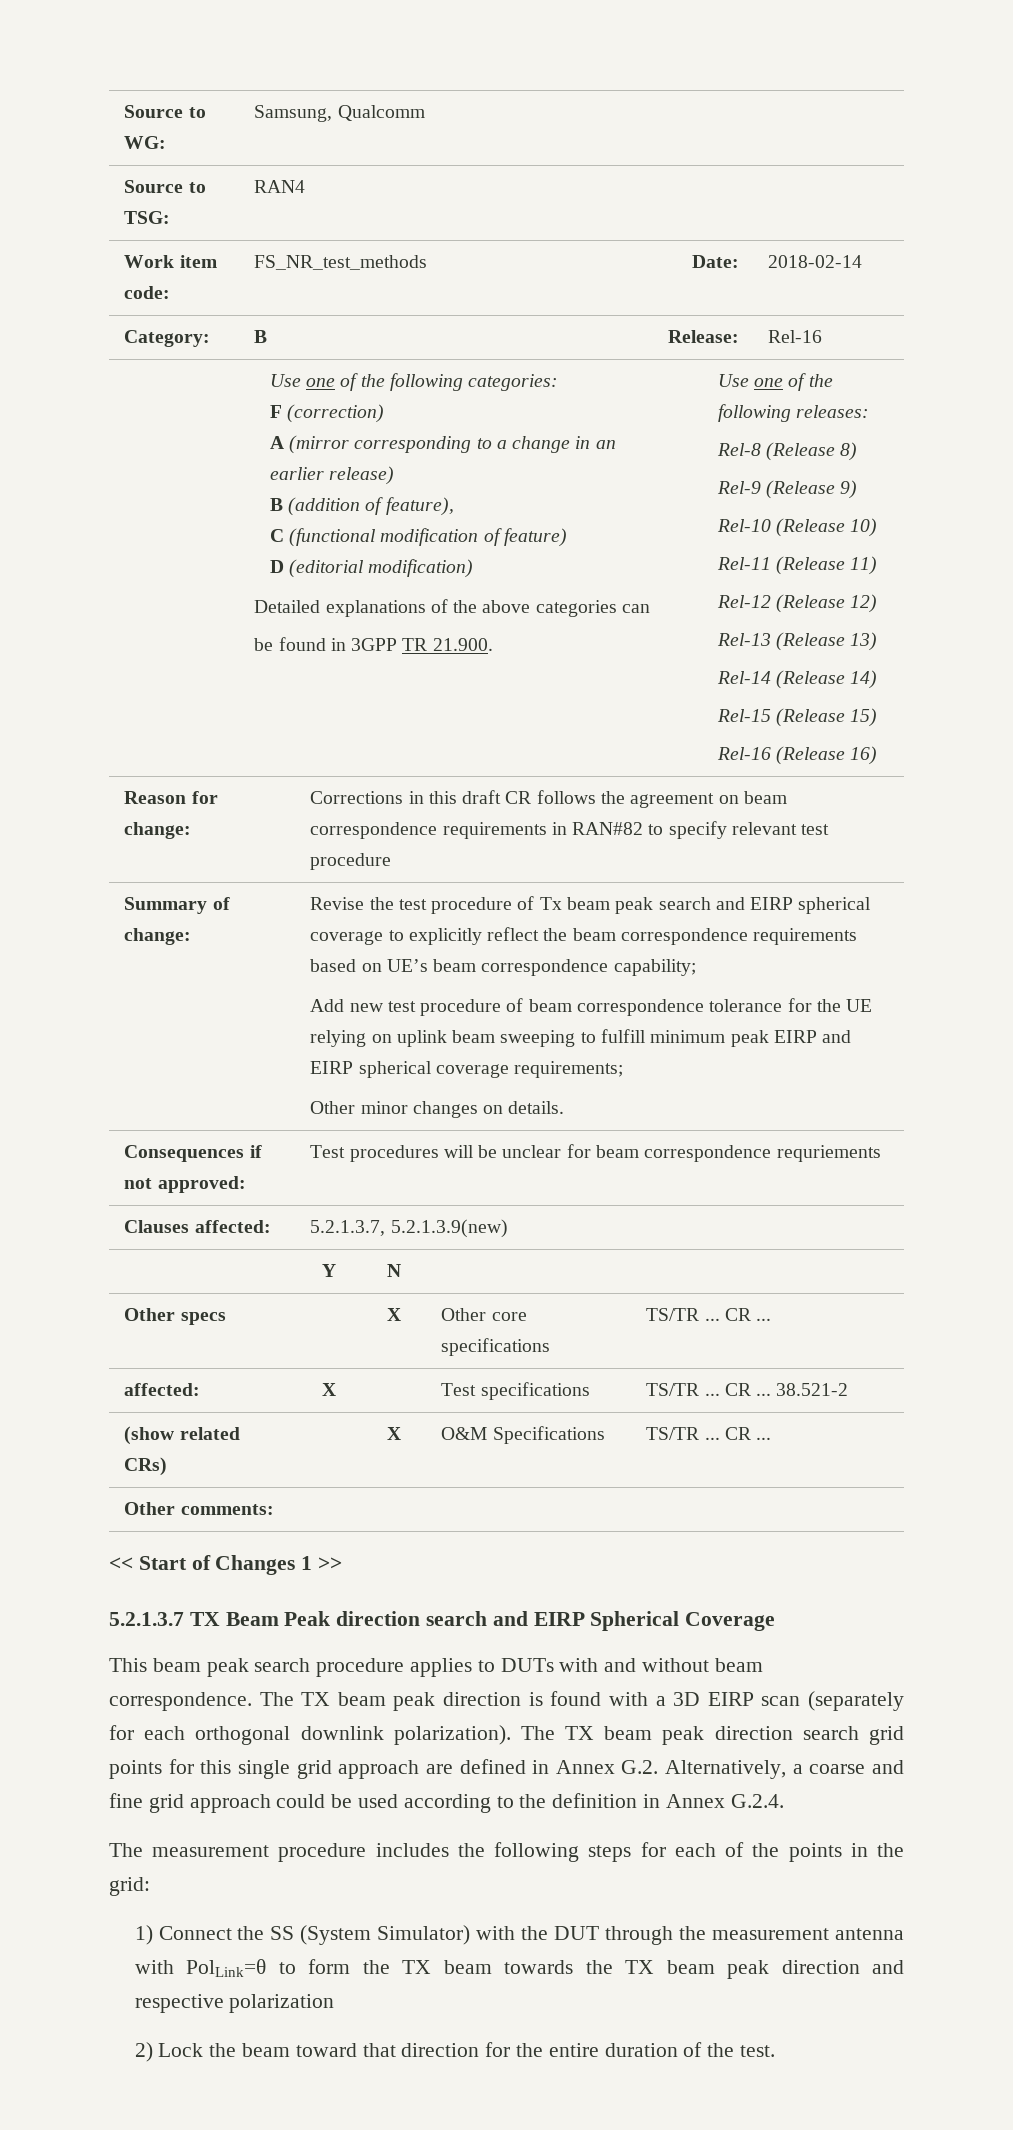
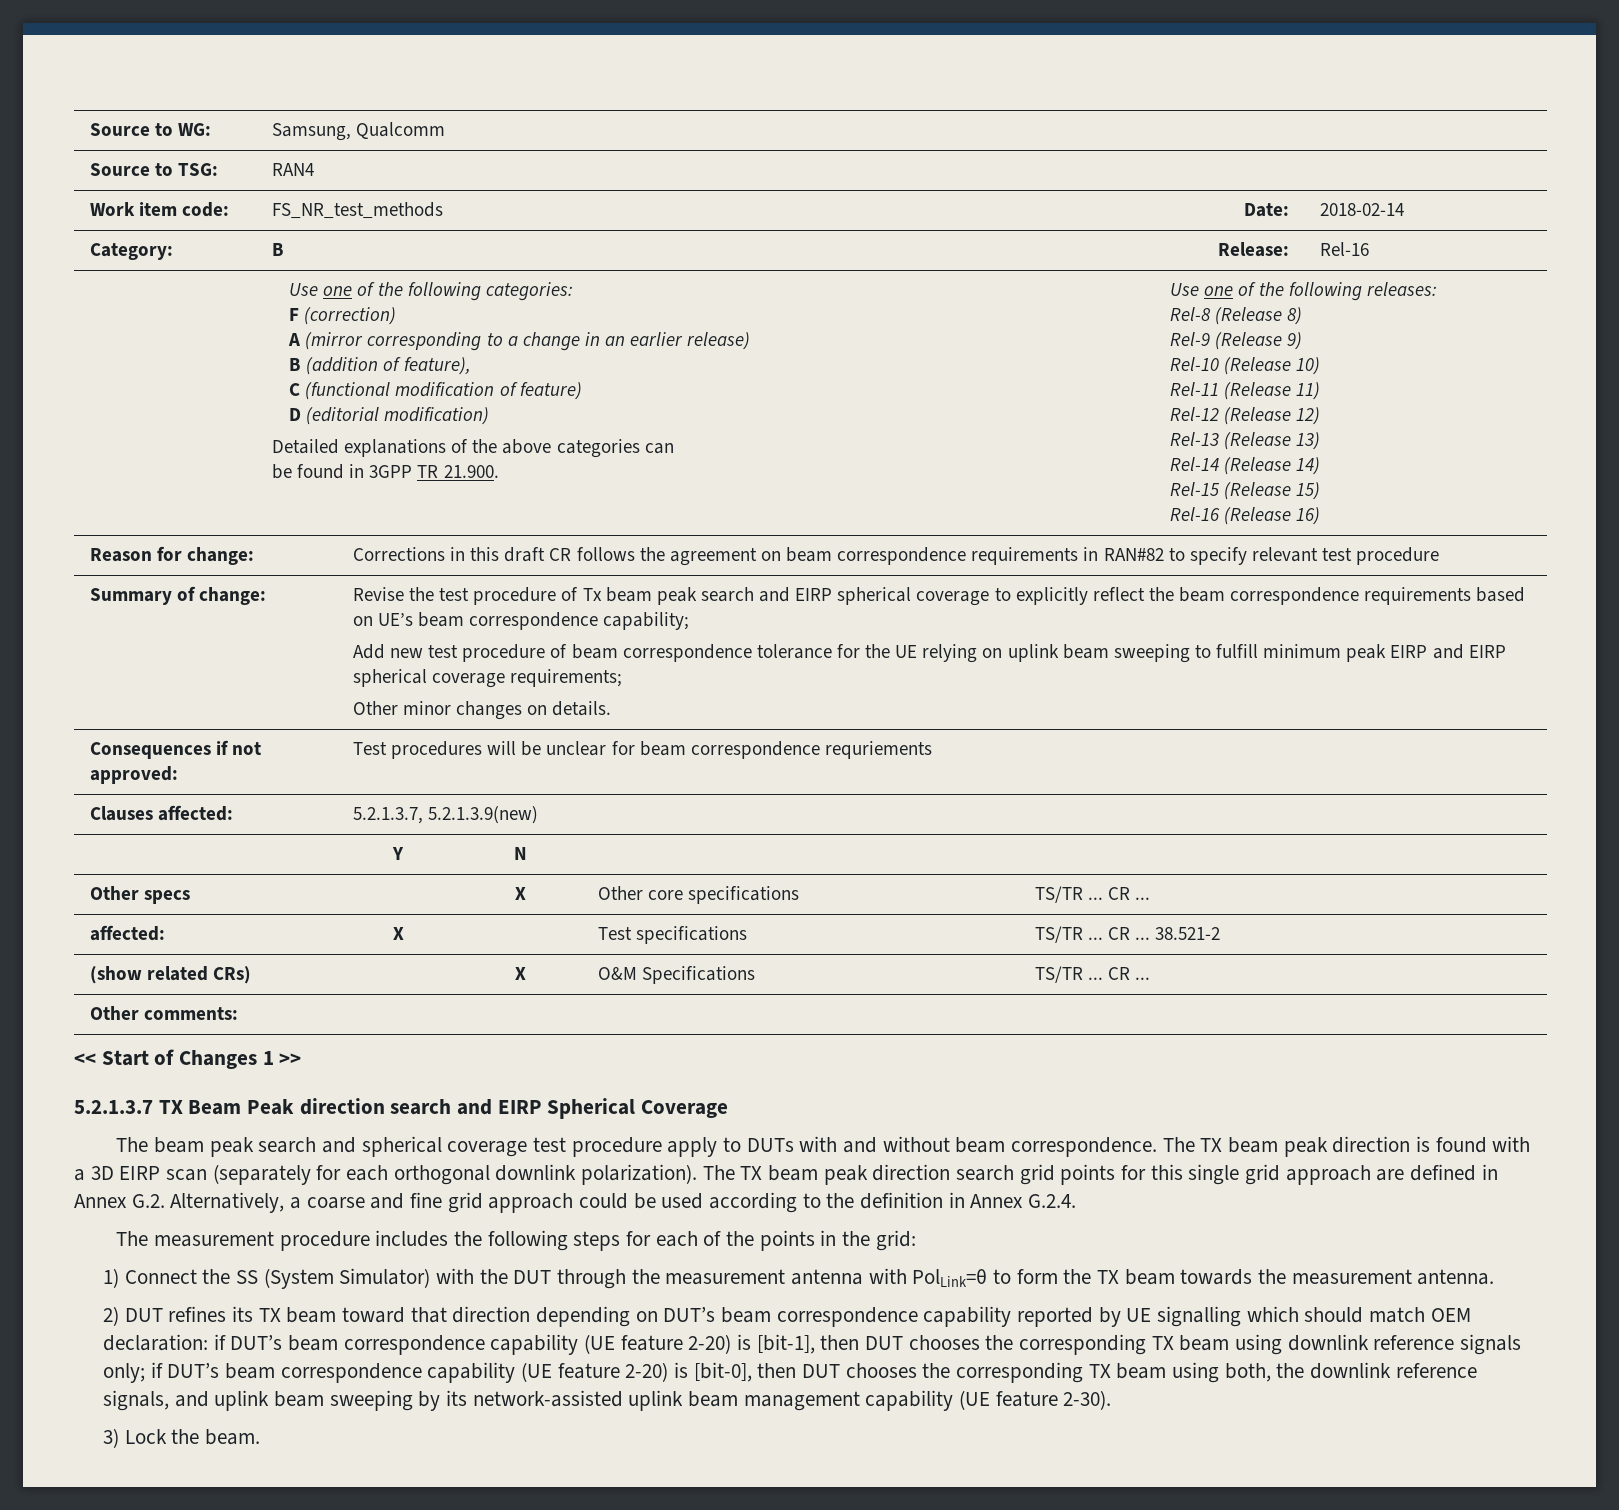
- This beam peak search procedure applies to DUTs with and without beam correspondence.
+ The beam peak search and spherical coverage test procedure apply to DUTs with and without beam correspondence.
- 1) Connect the SS (System Simulator) with the DUT through the measurement antenna with PolLink=θ to form the TX beam towards the TX beam peak direction and respective polarization
- 2) Lock the beam toward that direction for the entire duration of the test.
+ 1) Connect the SS (System Simulator) with the DUT through the measurement antenna with PolLink=θ to form the TX beam towards the measurement antenna.
+ 2) DUT refines its TX beam toward that direction depending on DUT’s beam correspondence capability reported by UE signalling which should match OEM declaration: if DUT’s beam correspondence capability (UE feature 2-20) is [bit-1], then DUT chooses the corresponding TX beam using downlink reference signals only; if DUT’s beam correspondence capability (UE feature 2-20) is [bit-0], then DUT chooses the corresponding TX beam using both, the downlink reference signals, and uplink beam sweeping by its network-assisted uplink beam management capability (UE feature 2-30).
+ 3) Lock the beam.

